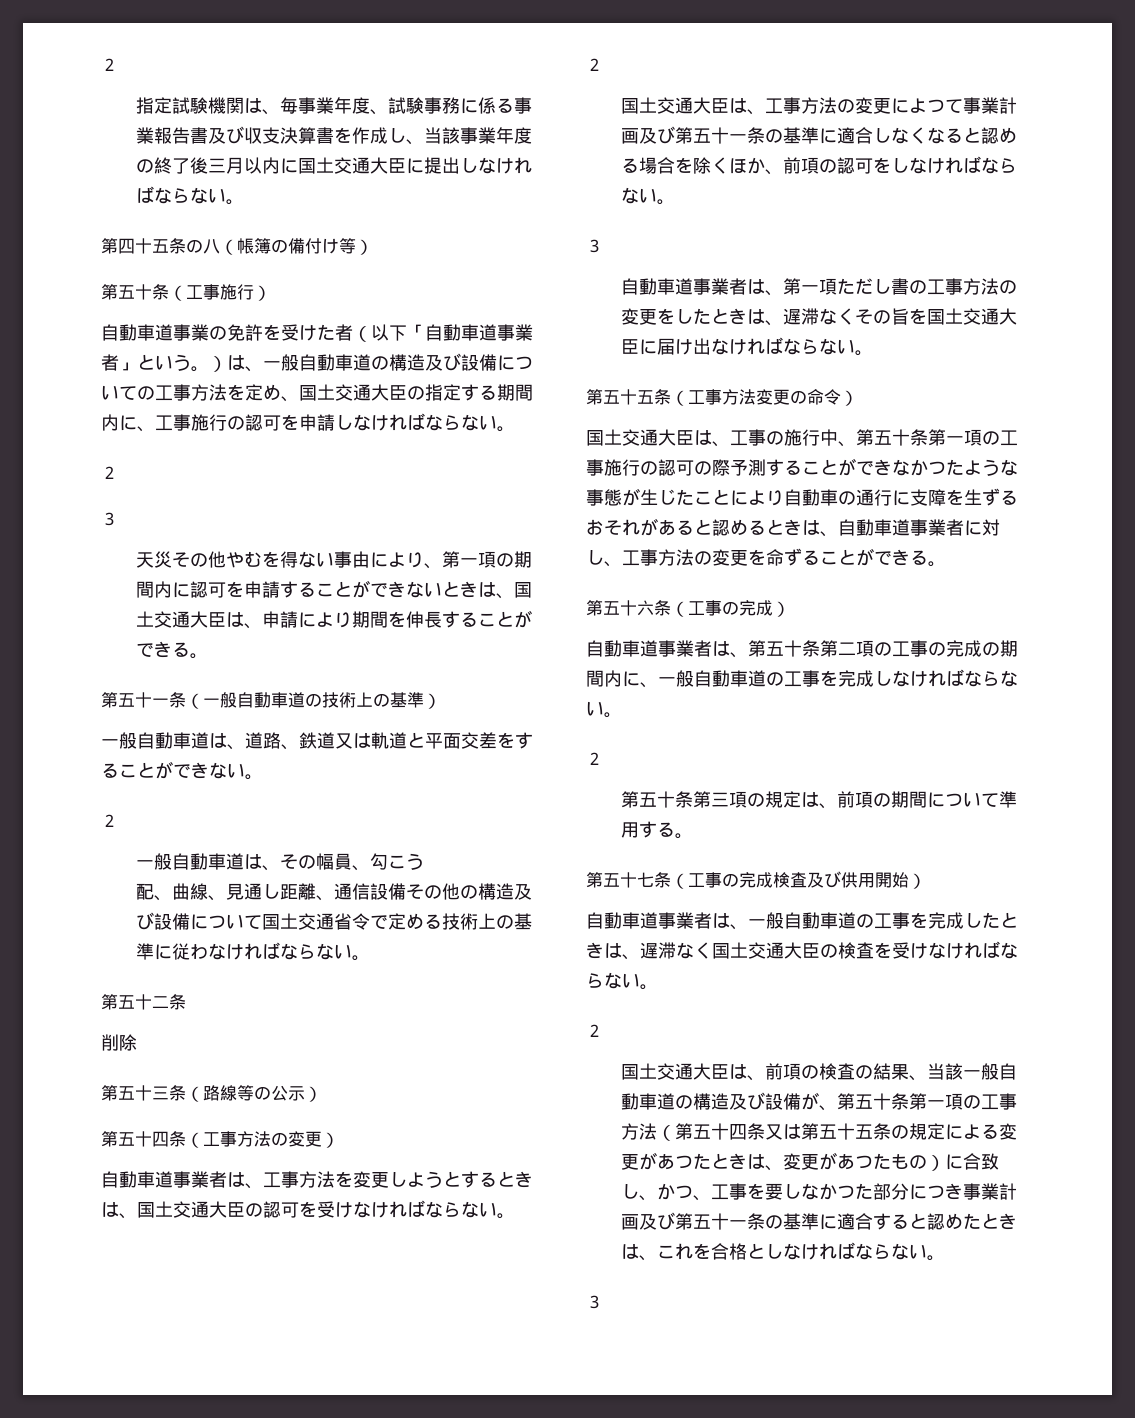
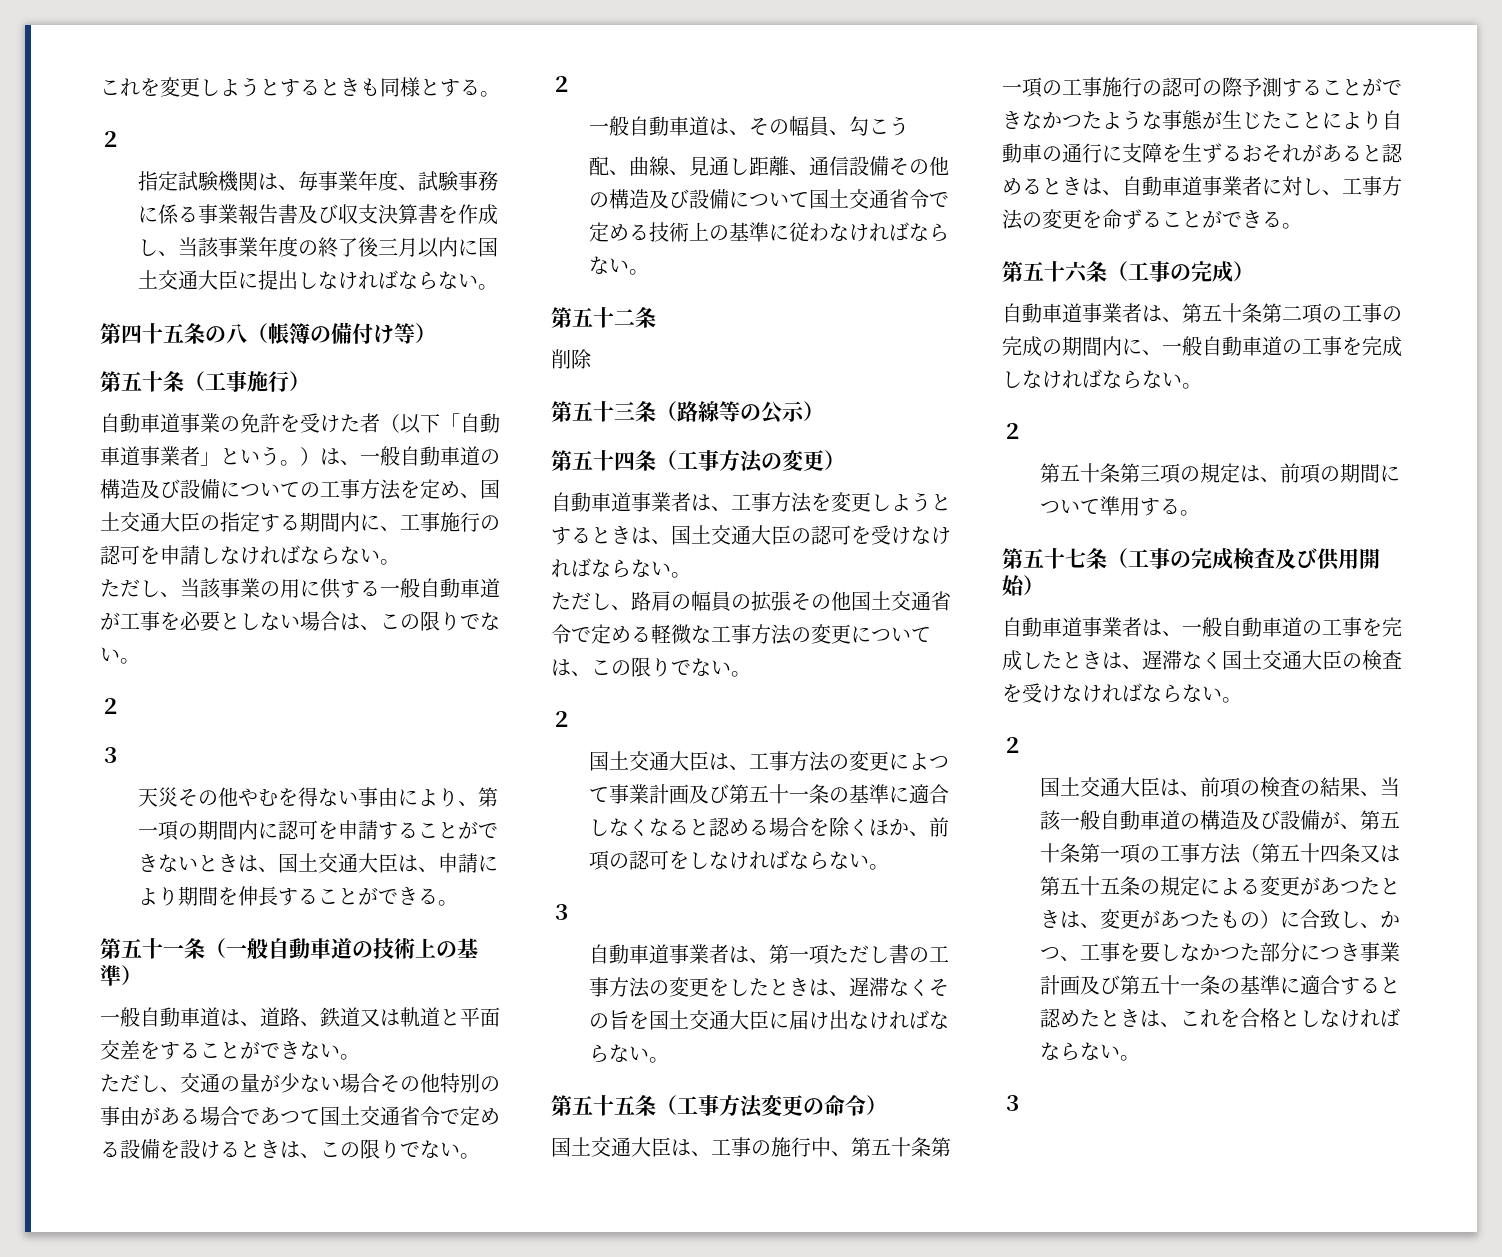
+ これを変更しようとするときも同様とする。
+ ただし、当該事業の用に供する一般自動車道が工事を必要としない場合は、この限りでない。
+ ただし、交通の量が少ない場合その他特別の事由がある場合であつて国土交通省令で定める設備を設けるときは、この限りでない。
+ ただし、路肩の幅員の拡張その他国土交通省令で定める軽微な工事方法の変更については、この限りでない。

